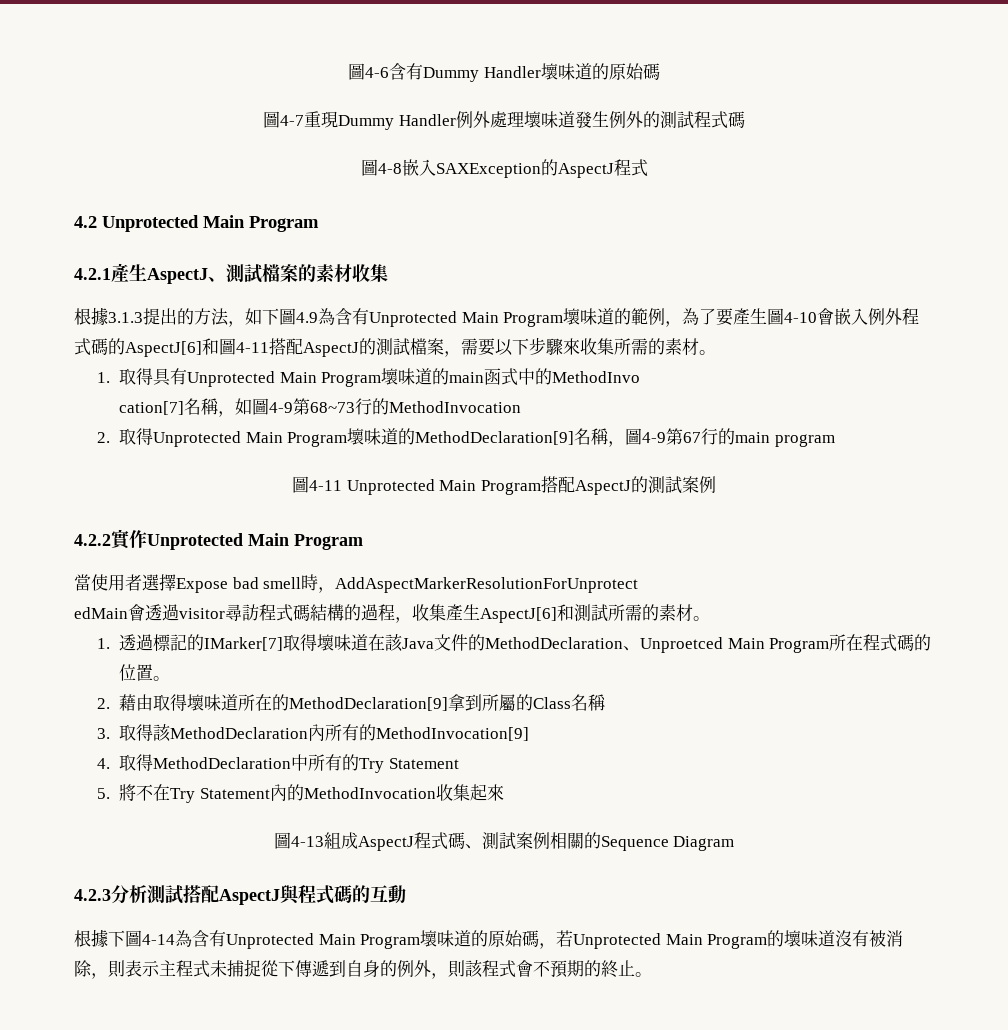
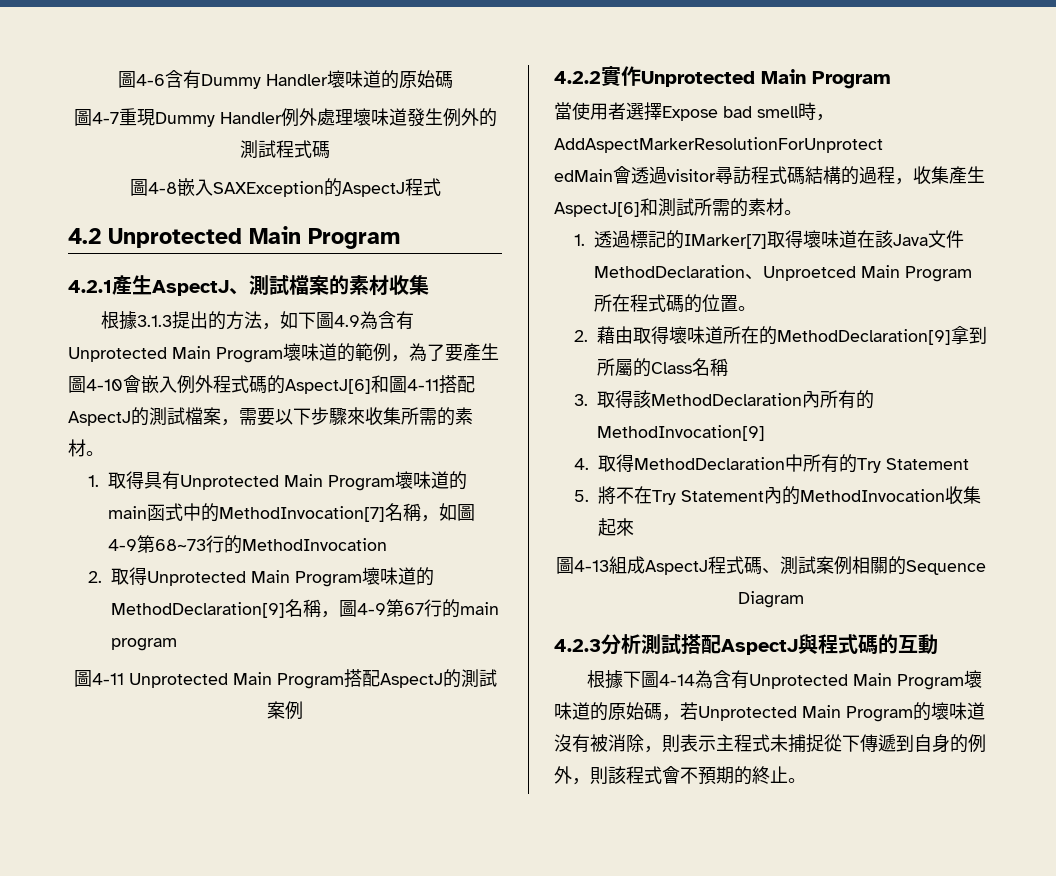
- 1.取得具有Unprotected Main Program壞味道的main函式中的MethodInvo
- cation[7]名稱，如圖4-9第68~73行的MethodInvocation
+ 1.取得具有Unprotected Main Program壞味道的main函式中的MethodInvocation[7]名稱，如圖4-9第68~73行的MethodInvocation
- 1.透過標記的IMarker[7]取得壞味道在該Java文件的MethodDeclaration、Unproetced Main Program所在程式碼的位置。
+ 1.透過標記的IMarker[7]取得壞味道在該Java文件MethodDeclaration、Unproetced Main Program所在程式碼的位置。

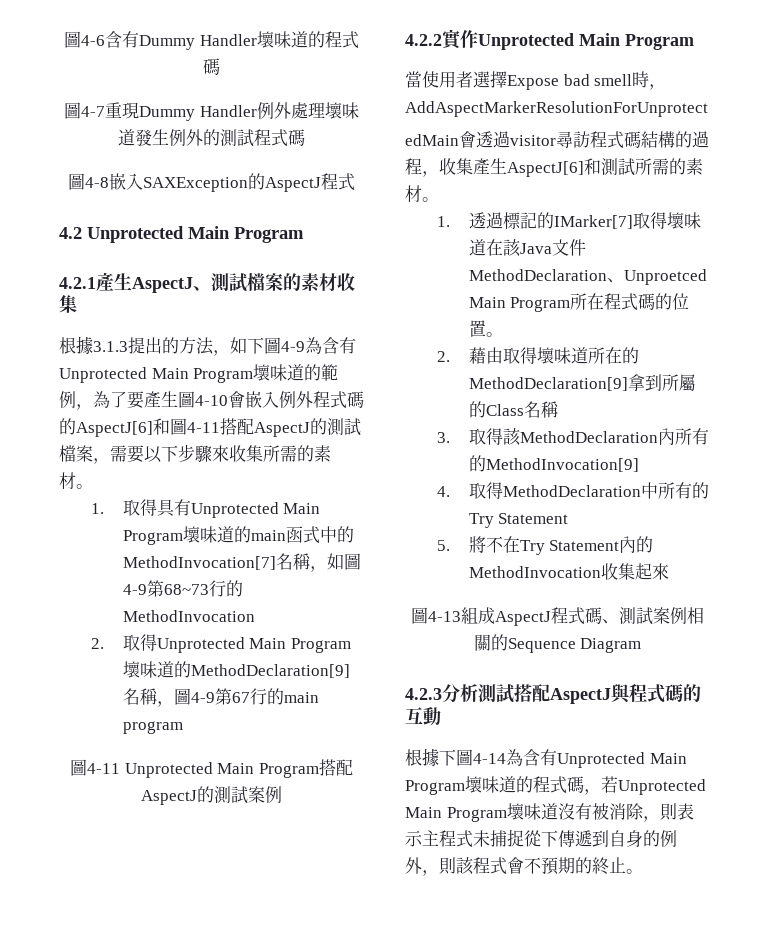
- 圖4-6含有Dummy Handler壞味道的原始碼
+ 圖4-6含有Dummy Handler壞味道的程式碼
- 根據3.1.3提出的方法，如下圖4.9為含有Unprotected Main Program壞味道的範例，為了要產生圖4-10會嵌入例外程式碼的AspectJ[6]和圖4-11搭配AspectJ的測試檔案，需要以下步驟來收集所需的素材。
+ 根據3.1.3提出的方法，如下圖4-9為含有Unprotected Main Program壞味道的範例，為了要產生圖4-10會嵌入例外程式碼的AspectJ[6]和圖4-11搭配AspectJ的測試檔案，需要以下步驟來收集所需的素材。
- 根據下圖4-14為含有Unprotected Main Program壞味道的原始碼，若Unprotected Main Program的壞味道沒有被消除，則表示主程式未捕捉從下傳遞到自身的例外，則該程式會不預期的終止。
+ 根據下圖4-14為含有Unprotected Main Program壞味道的程式碼，若Unprotected Main Program壞味道沒有被消除，則表示主程式未捕捉從下傳遞到自身的例外，則該程式會不預期的終止。

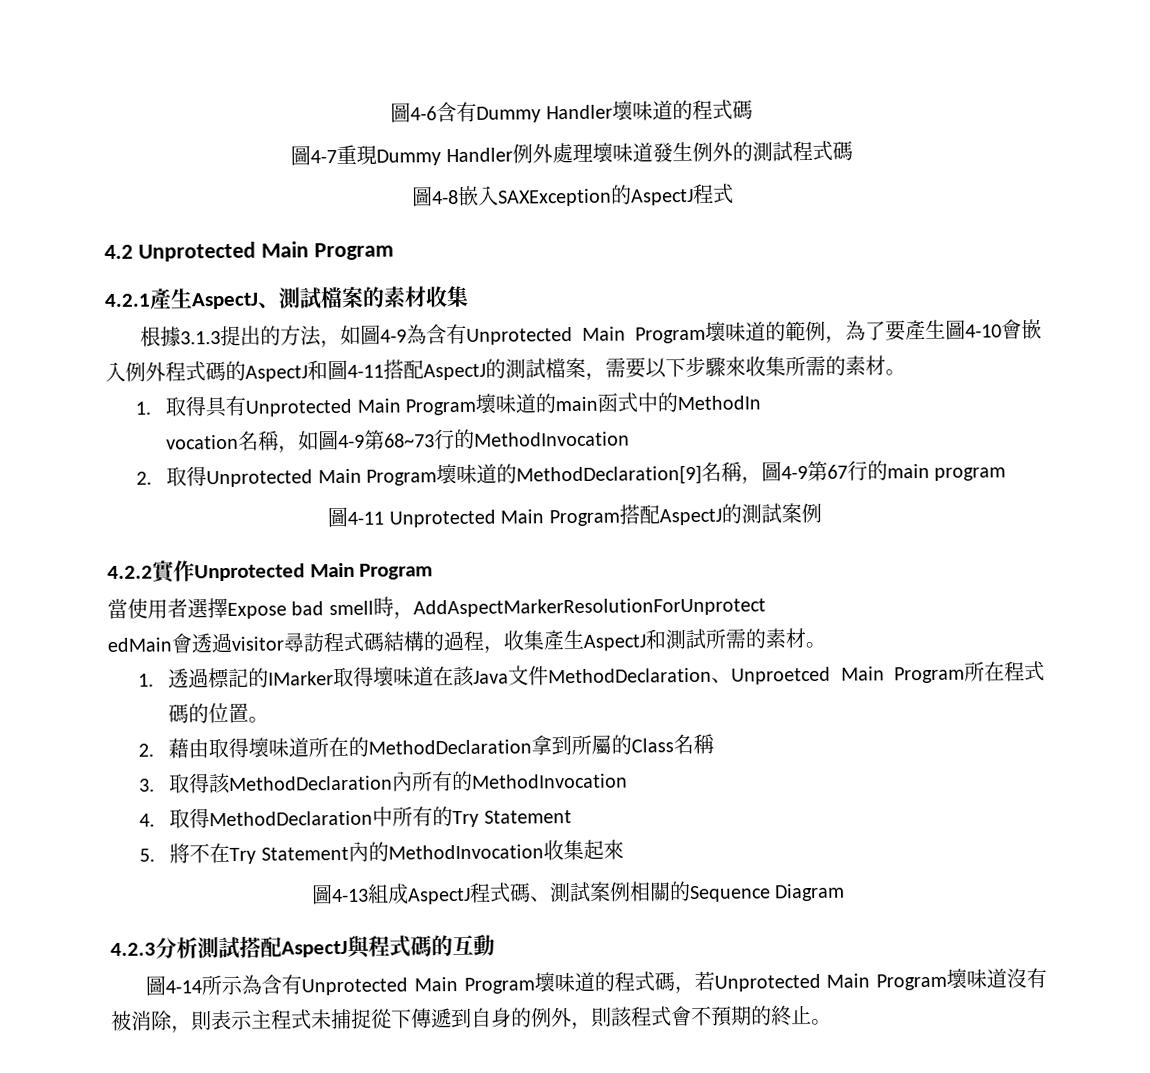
- 根據3.1.3提出的方法，如下圖4-9為含有Unprotected Main Program壞味道的範例，為了要產生圖4-10會嵌入例外程式碼的AspectJ[6]和圖4-11搭配AspectJ的測試檔案，需要以下步驟來收集所需的素材。
+ 根據3.1.3提出的方法，如圖4-9為含有Unprotected Main Program壞味道的範例，為了要產生圖4-10會嵌入例外程式碼的AspectJ和圖4-11搭配AspectJ的測試檔案，需要以下步驟來收集所需的素材。
- 1.取得具有Unprotected Main Program壞味道的main函式中的MethodInvocation[7]名稱，如圖4-9第68~73行的MethodInvocation
+ 1.取得具有Unprotected Main Program壞味道的main函式中的MethodIn
+ vocation名稱，如圖4-9第68~73行的MethodInvocation
- edMain會透過visitor尋訪程式碼結構的過程，收集產生AspectJ[6]和測試所需的素材。
+ edMain會透過visitor尋訪程式碼結構的過程，收集產生AspectJ和測試所需的素材。
- 1.透過標記的IMarker[7]取得壞味道在該Java文件MethodDeclaration、Unproetced Main Program所在程式碼的位置。
+ 1.透過標記的IMarker取得壞味道在該Java文件MethodDeclaration、Unproetced Main Program所在程式碼的位置。
- 2.藉由取得壞味道所在的MethodDeclaration[9]拿到所屬的Class名稱
+ 2.藉由取得壞味道所在的MethodDeclaration拿到所屬的Class名稱
- 3.取得該MethodDeclaration內所有的MethodInvocation[9]
+ 3.取得該MethodDeclaration內所有的MethodInvocation
- 根據下圖4-14為含有Unprotected Main Program壞味道的程式碼，若Unprotected Main Program壞味道沒有被消除，則表示主程式未捕捉從下傳遞到自身的例外，則該程式會不預期的終止。
+ 圖4-14所示為含有Unprotected Main Program壞味道的程式碼，若Unprotected Main Program壞味道沒有被消除，則表示主程式未捕捉從下傳遞到自身的例外，則該程式會不預期的終止。

